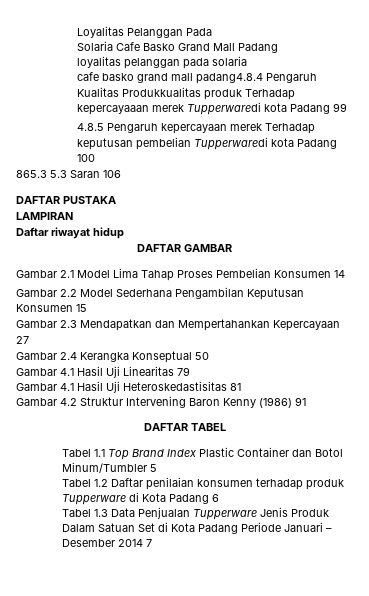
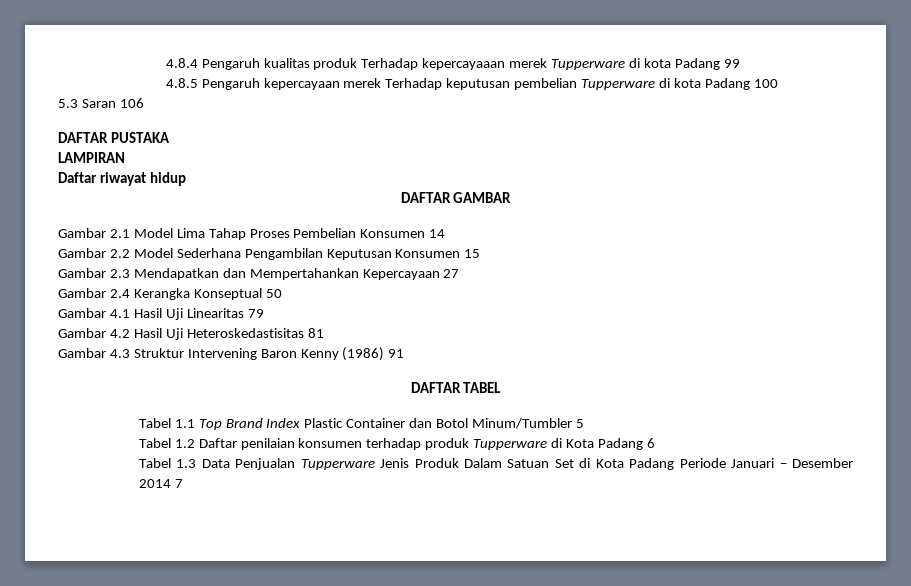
- Loyalitas Pelanggan Pada
- Solaria Cafe Basko Grand Mall Padang
- loyalitas pelanggan pada solaria
- cafe basko grand mall padang4.8.4 Pengaruh Kualitas Produkkualitas produk Terhadap kepercayaaan merek Tupperwaredi kota Padang 99
+ 4.8.4 Pengaruh kualitas produk Terhadap kepercayaaan merek Tupperware di kota Padang 99
- 4.8.5 Pengaruh kepercayaan merek Terhadap keputusan pembelian Tupperwaredi kota Padang 100
+ 4.8.5 Pengaruh kepercayaan merek Terhadap keputusan pembelian Tupperware di kota Padang 100
- 865.3 5.3 Saran 106
+ 5.3 Saran 106
- Gambar 4.1 Hasil Uji Heteroskedastisitas 81
+ Gambar 4.2 Hasil Uji Heteroskedastisitas 81
- Gambar 4.2 Struktur Intervening Baron Kenny (1986) 91
+ Gambar 4.3 Struktur Intervening Baron Kenny (1986) 91

